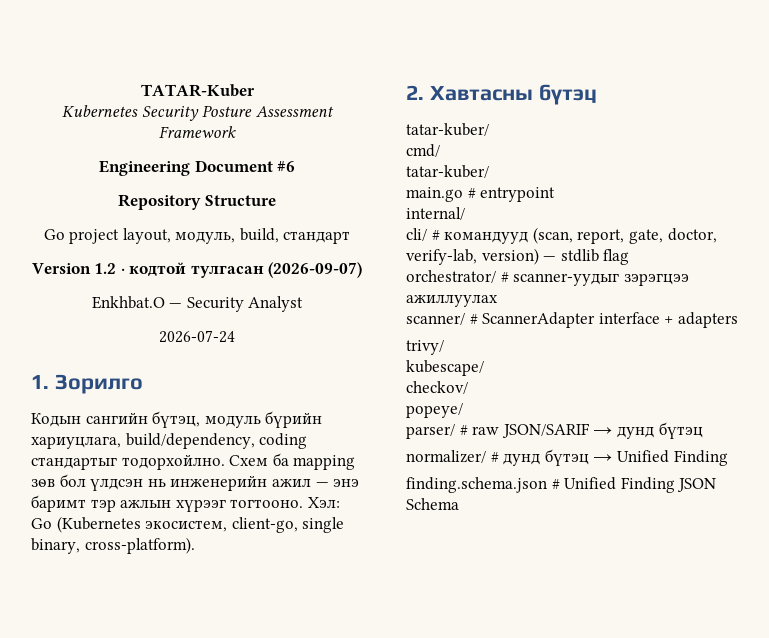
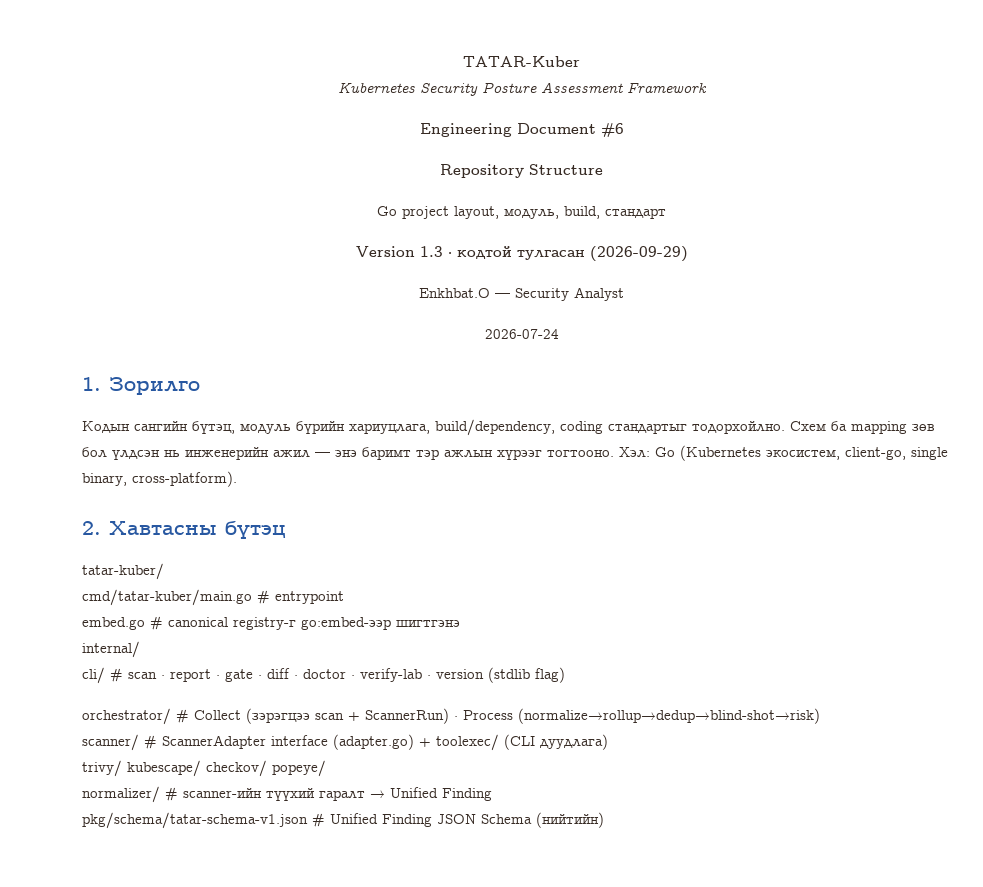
- Version 1.2 · кодтой тулгасан (2026-09-07)
+ Version 1.3 · кодтой тулгасан (2026-09-29)
- cmd/
- tatar-kuber/
- main.go # entrypoint
+ cmd/tatar-kuber/main.go # entrypoint
+ embed.go # canonical registry-г go:embed-ээр шигтгэнэ
  internal/
- cli/ # командууд (scan, report, gate, doctor, verify-lab, version) — stdlib flag
- orchestrator/ # scanner-уудыг зэрэгцээ ажиллуулах
+ cli/ # scan · report · gate · diff · doctor · verify-lab · version (stdlib flag)
+ orchestrator/ # Collect (зэрэгцээ scan + ScannerRun) · Process (normalize→rollup→dedup→blind-shot→risk)
- scanner/ # ScannerAdapter interface + adapters
+ scanner/ # ScannerAdapter interface (adapter.go) + toolexec/ (CLI дуудлага)
- trivy/
- kubescape/
- checkov/
- popeye/
+ trivy/ kubescape/ checkov/ popeye/
- parser/ # raw JSON/SARIF → дунд бүтэц
- normalizer/ # дунд бүтэц → Unified Finding
+ normalizer/ # scanner-ийн түүхий гаралт → Unified Finding
- finding.schema.json # Unified Finding JSON Schema
+ pkg/schema/tatar-schema-v1.json # Unified Finding JSON Schema (нийтийн)

